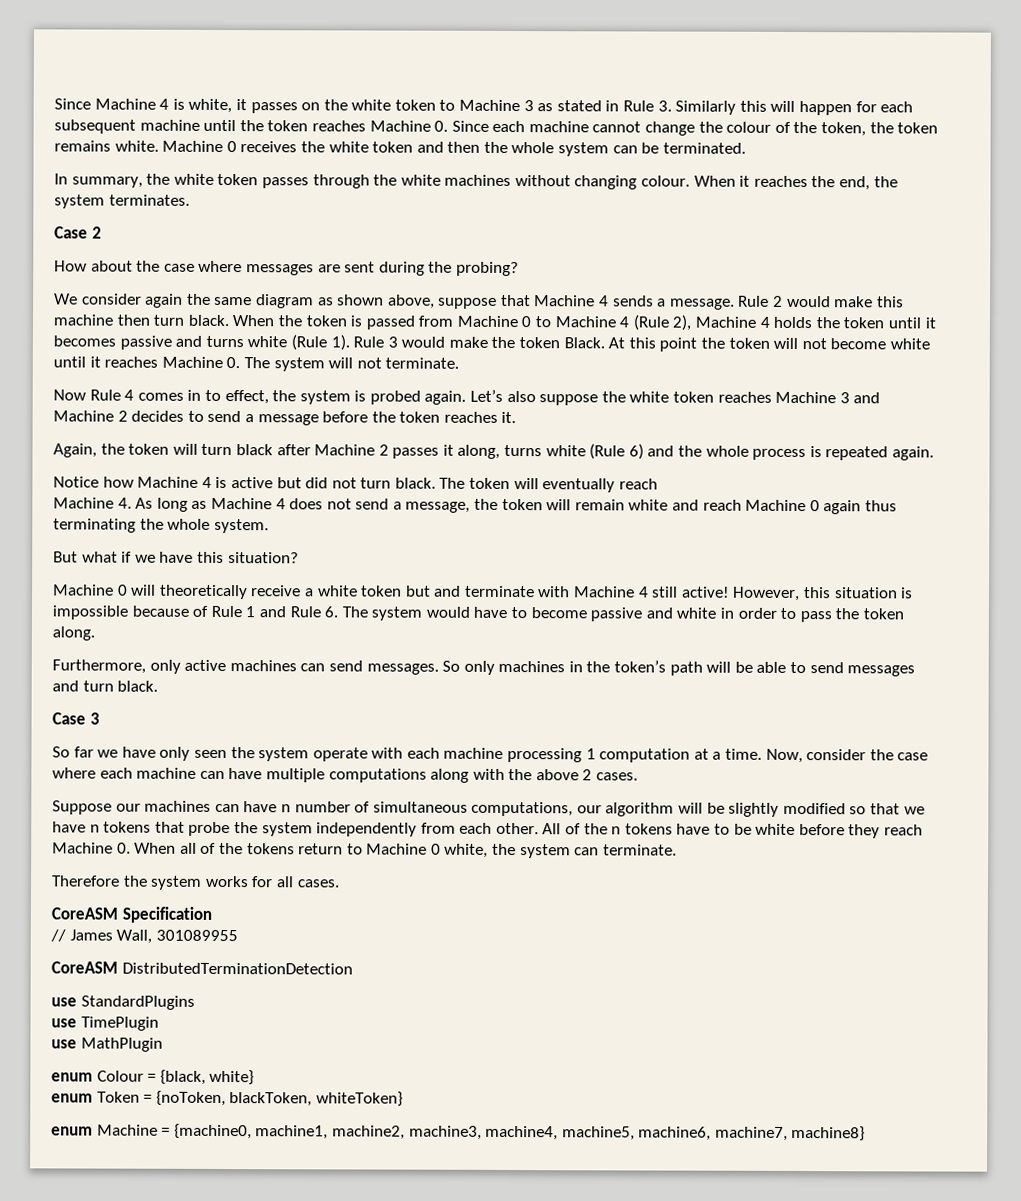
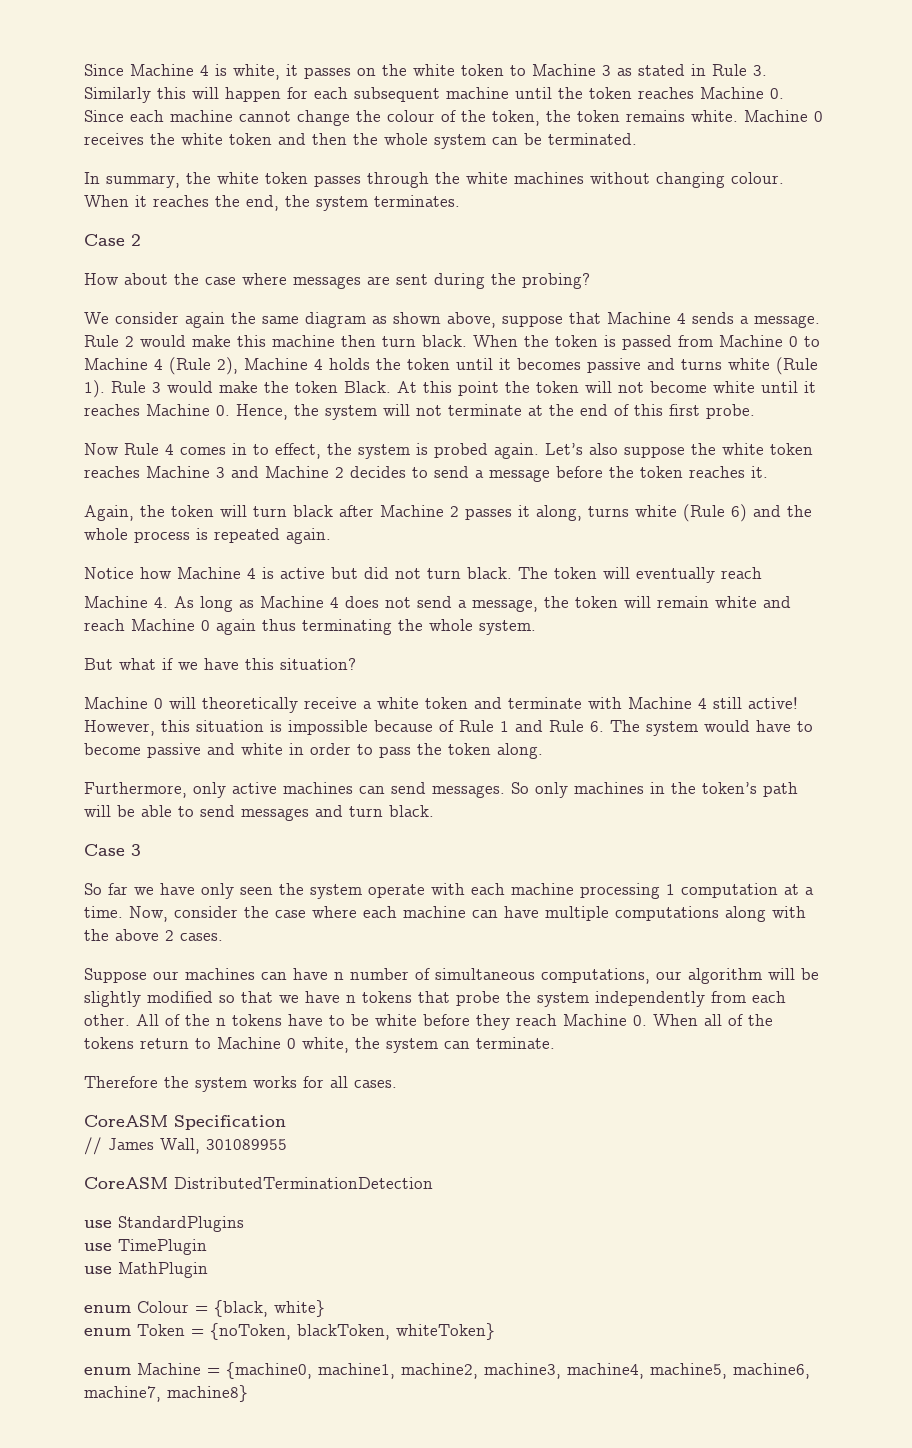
- At this point the token will not become white until it reaches Machine 0. The system will not terminate.
+ At this point the token will not become white until it reaches Machine 0. Hence, the system will not terminate at the end of this first probe.
- Machine 0 will theoretically receive a white token but and terminate with Machine 4 still active!
+ Machine 0 will theoretically receive a white token and terminate with Machine 4 still active!

